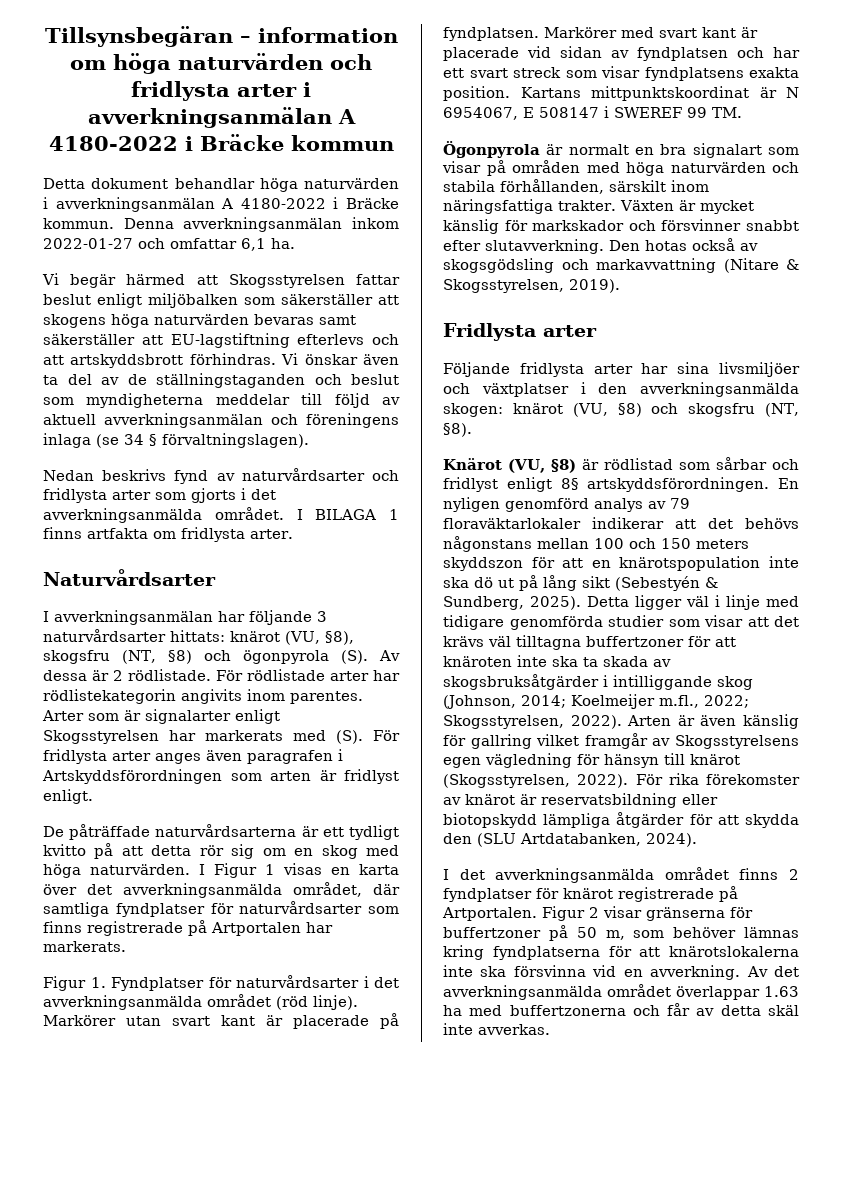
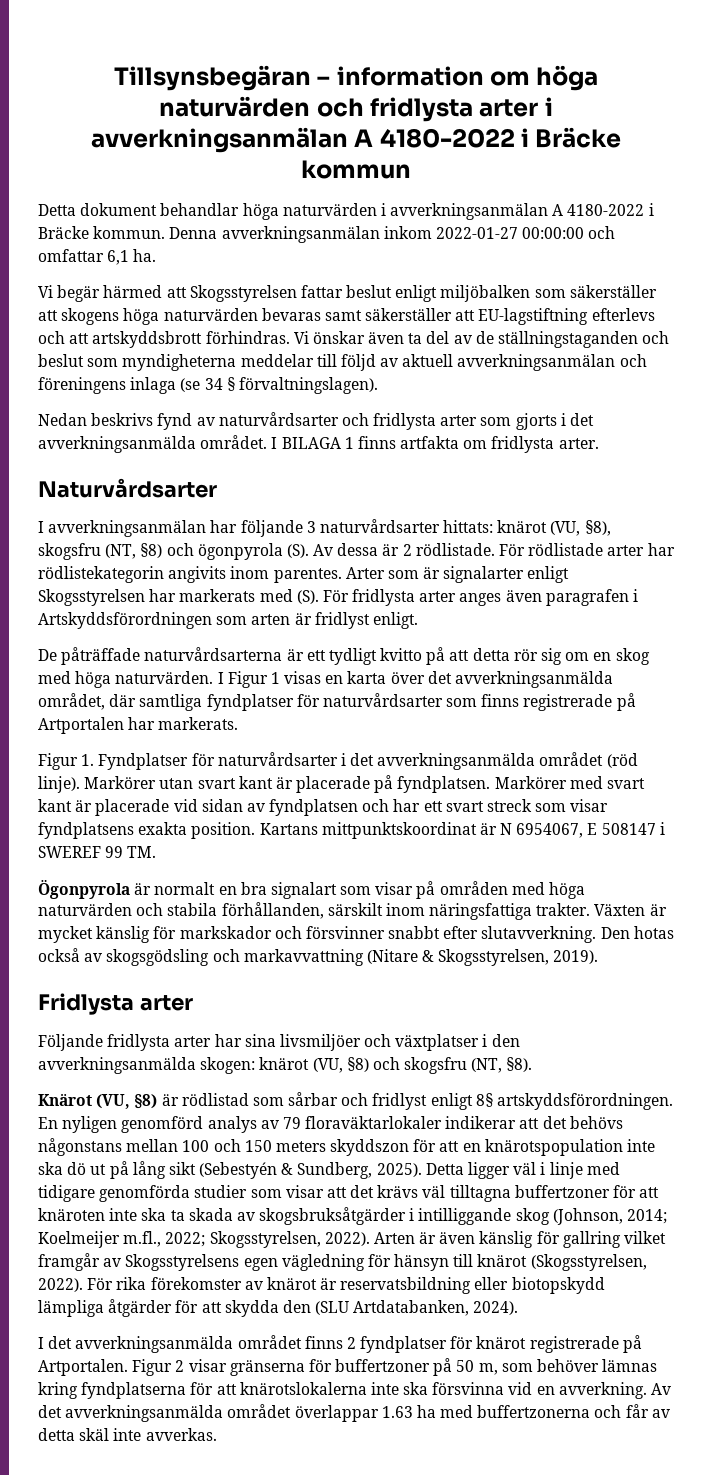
- Denna avverkningsanmälan inkom 2022-01-27 och omfattar 6,1 ha.
+ Denna avverkningsanmälan inkom 2022-01-27 00:00:00 och omfattar 6,1 ha.

